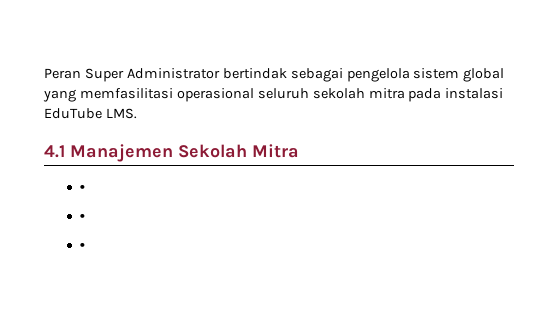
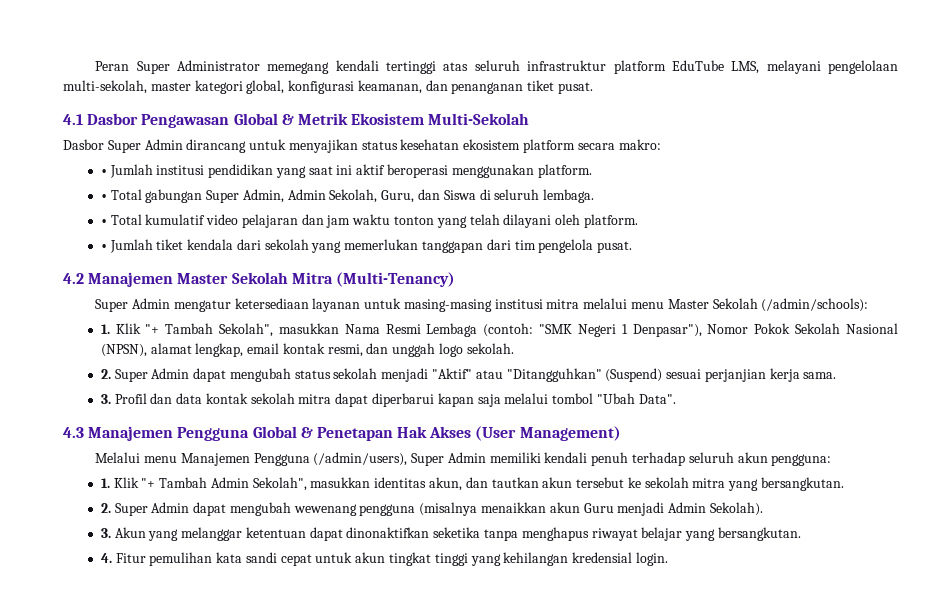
- Peran Super Administrator bertindak sebagai pengelola sistem global yang memfasilitasi operasional seluruh sekolah mitra pada instalasi EduTube LMS.
- 4.1 Manajemen Sekolah Mitra
- •
- •
- •
+ Peran Super Administrator memegang kendali tertinggi atas seluruh infrastruktur platform EduTube LMS, melayani pengelolaan multi-sekolah, master kategori global, konfigurasi keamanan, dan penanganan tiket pusat.
+ 4.1 Dasbor Pengawasan Global & Metrik Ekosistem Multi-Sekolah
+ Dasbor Super Admin dirancang untuk menyajikan status kesehatan ekosistem platform secara makro:
+ • Jumlah institusi pendidikan yang saat ini aktif beroperasi menggunakan platform.
+ • Total gabungan Super Admin, Admin Sekolah, Guru, dan Siswa di seluruh lembaga.
+ • Total kumulatif video pelajaran dan jam waktu tonton yang telah dilayani oleh platform.
+ • Jumlah tiket kendala dari sekolah yang memerlukan tanggapan dari tim pengelola pusat.
+ 4.2 Manajemen Master Sekolah Mitra (Multi-Tenancy)
+ Super Admin mengatur ketersediaan layanan untuk masing-masing institusi mitra melalui menu Master Sekolah (/admin/schools):
+ 1. Klik "+ Tambah Sekolah", masukkan Nama Resmi Lembaga (contoh: "SMK Negeri 1 Denpasar"), Nomor Pokok Sekolah Nasional (NPSN), alamat lengkap, email kontak resmi, dan unggah logo sekolah.
+ 2. Super Admin dapat mengubah status sekolah menjadi "Aktif" atau "Ditangguhkan" (Suspend) sesuai perjanjian kerja sama.
+ 3. Profil dan data kontak sekolah mitra dapat diperbarui kapan saja melalui tombol "Ubah Data".
+ 4.3 Manajemen Pengguna Global & Penetapan Hak Akses (User Management)
+ Melalui menu Manajemen Pengguna (/admin/users), Super Admin memiliki kendali penuh terhadap seluruh akun pengguna:
+ 1. Klik "+ Tambah Admin Sekolah", masukkan identitas akun, dan tautkan akun tersebut ke sekolah mitra yang bersangkutan.
+ 2. Super Admin dapat mengubah wewenang pengguna (misalnya menaikkan akun Guru menjadi Admin Sekolah).
+ 3. Akun yang melanggar ketentuan dapat dinonaktifkan seketika tanpa menghapus riwayat belajar yang bersangkutan.
+ 4. Fitur pemulihan kata sandi cepat untuk akun tingkat tinggi yang kehilangan kredensial login.

